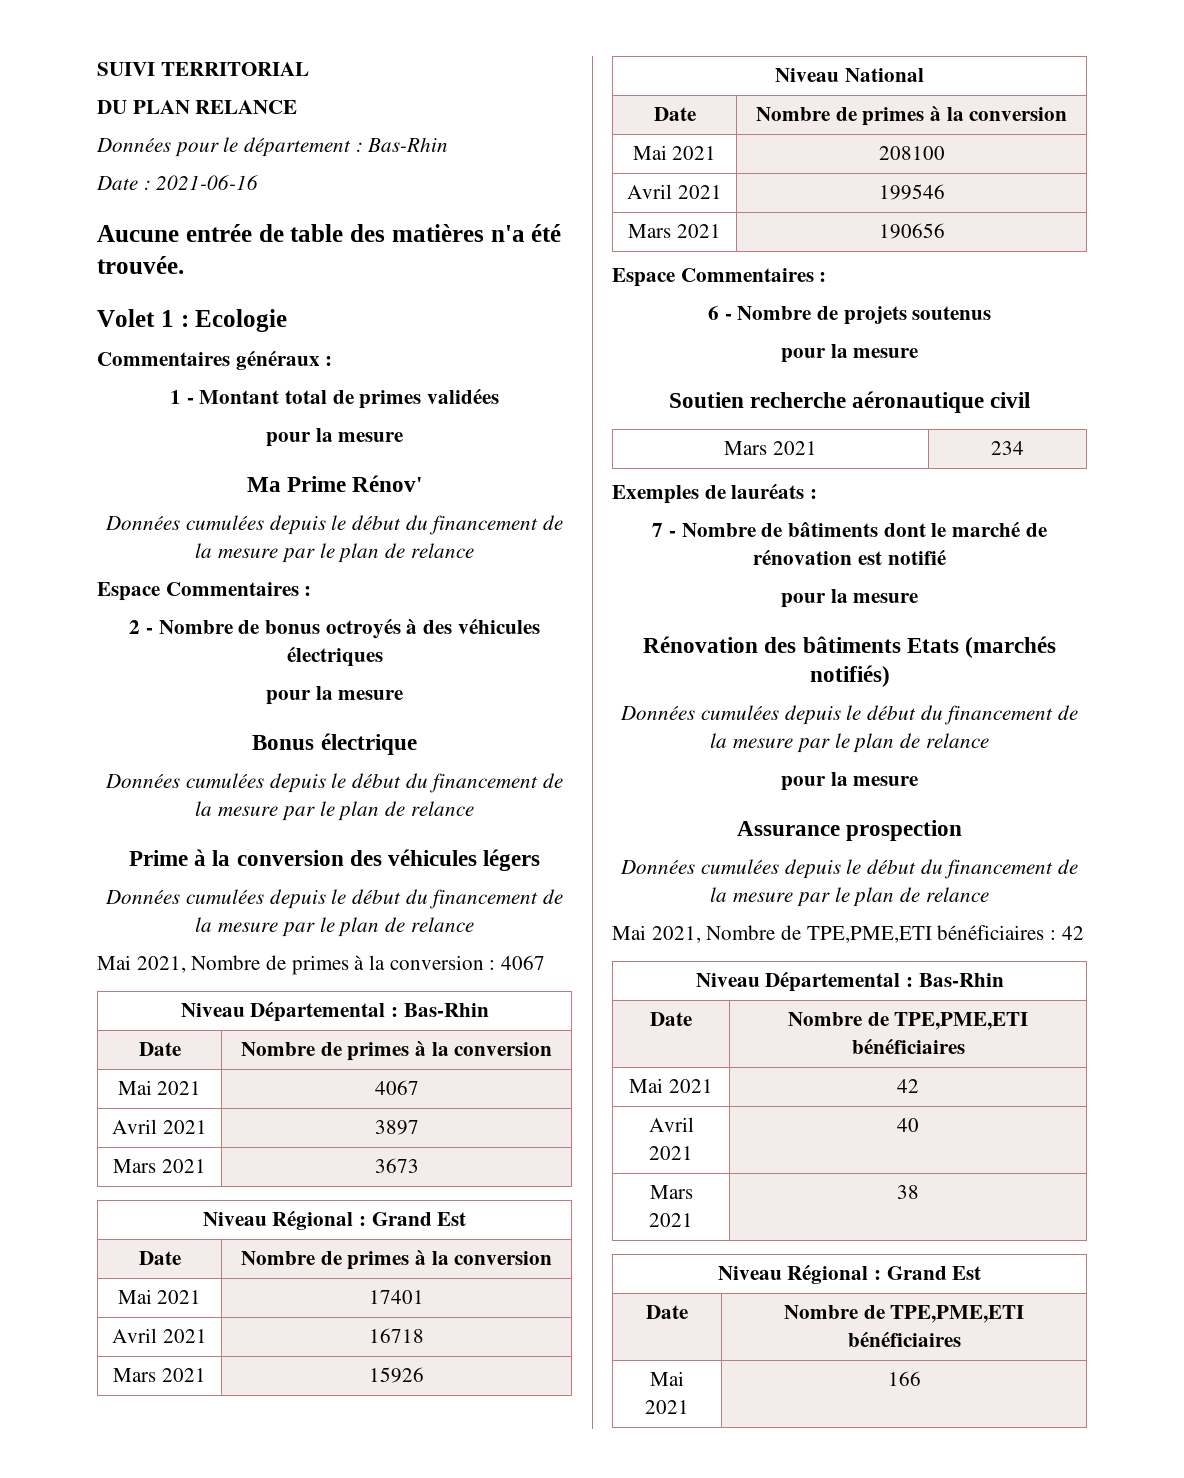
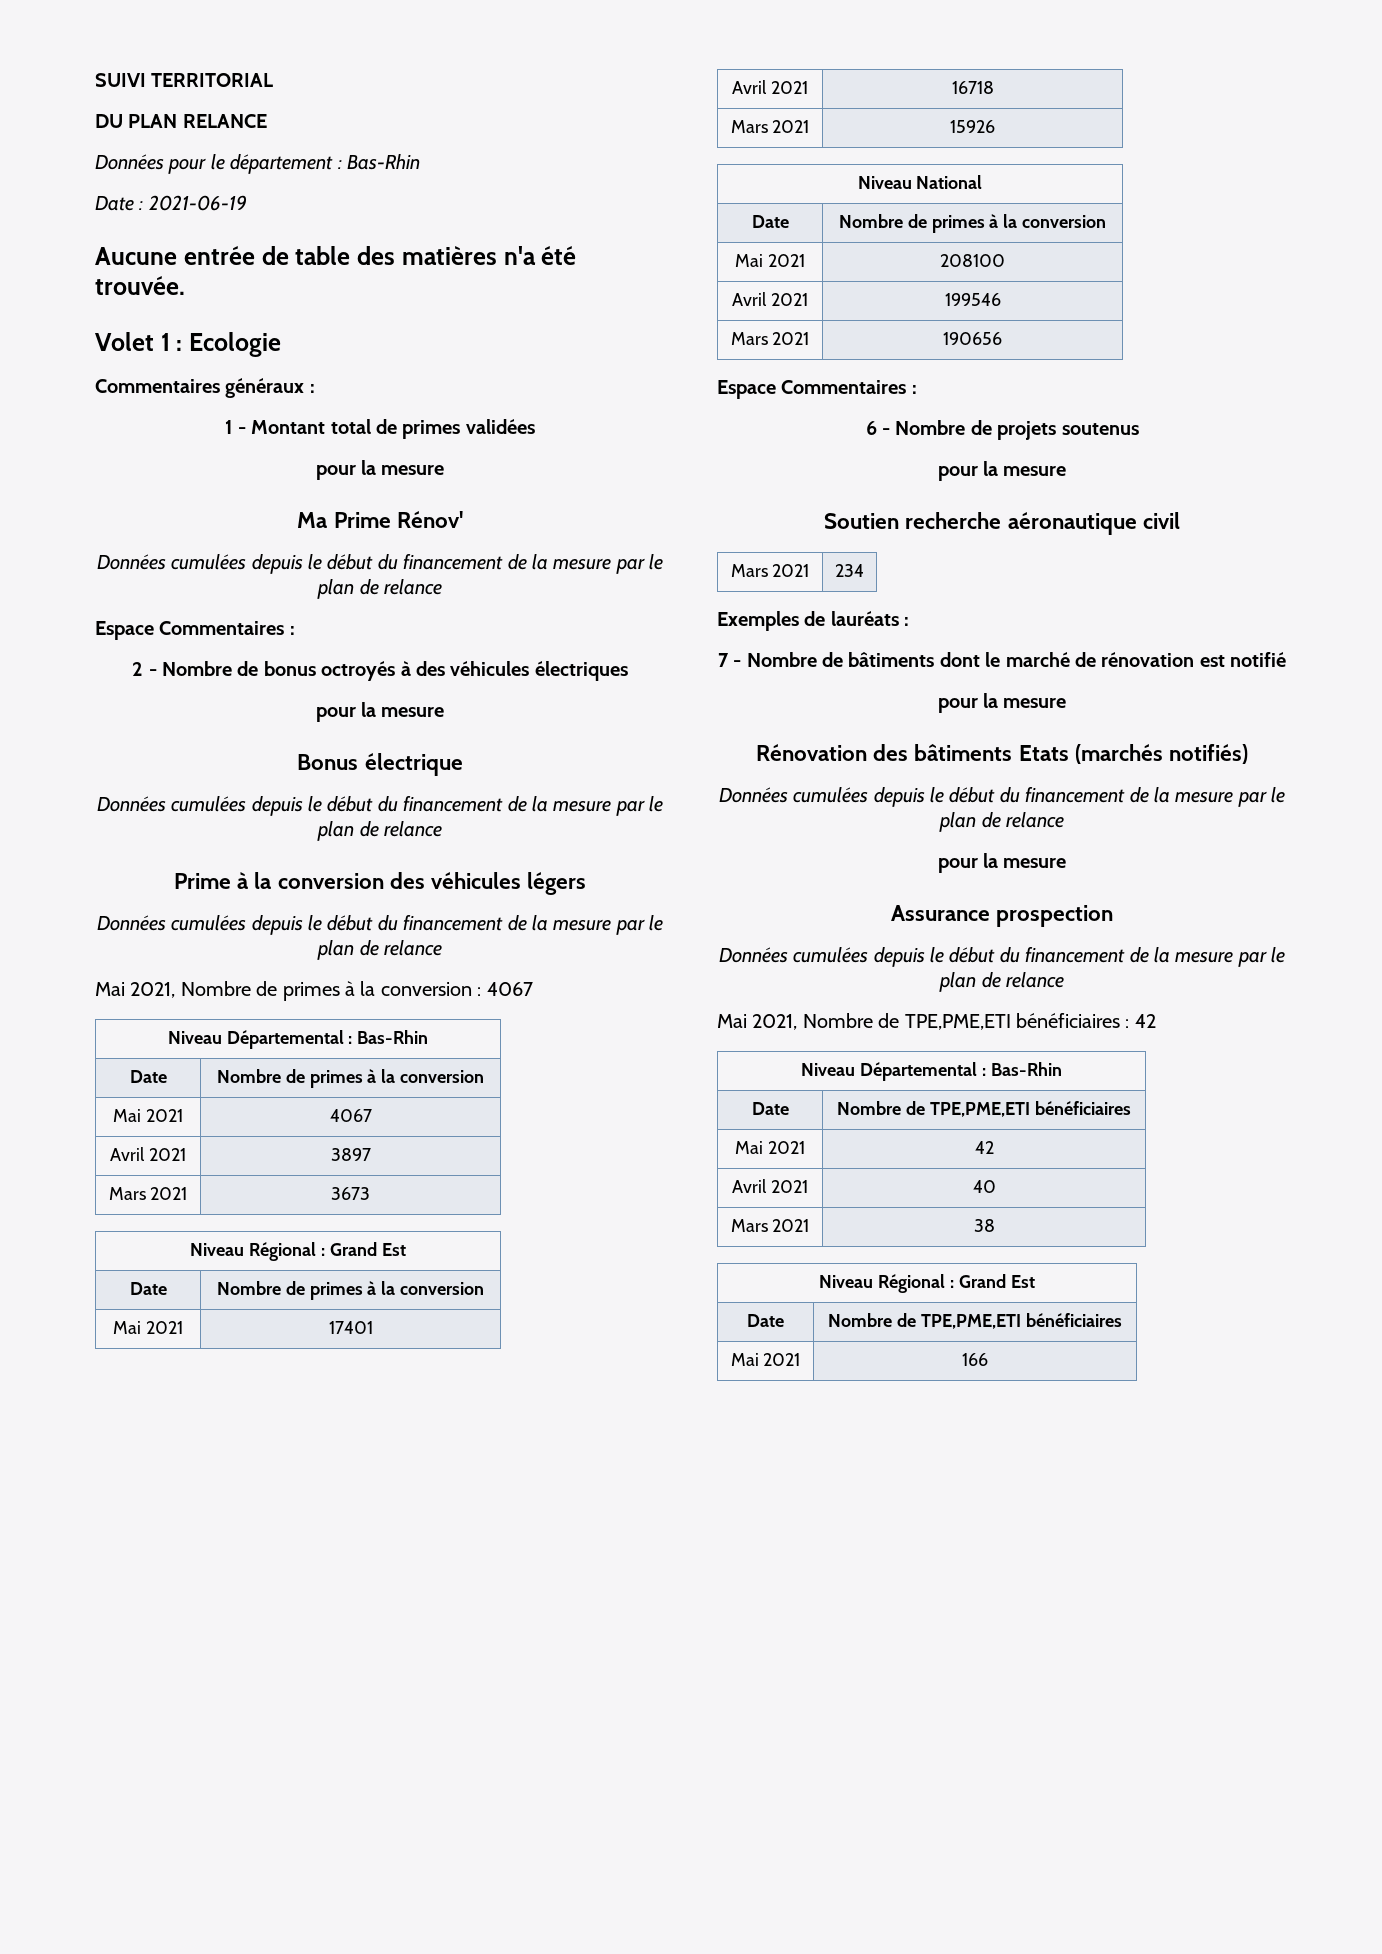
- Date : 2021-06-16
+ Date : 2021-06-19

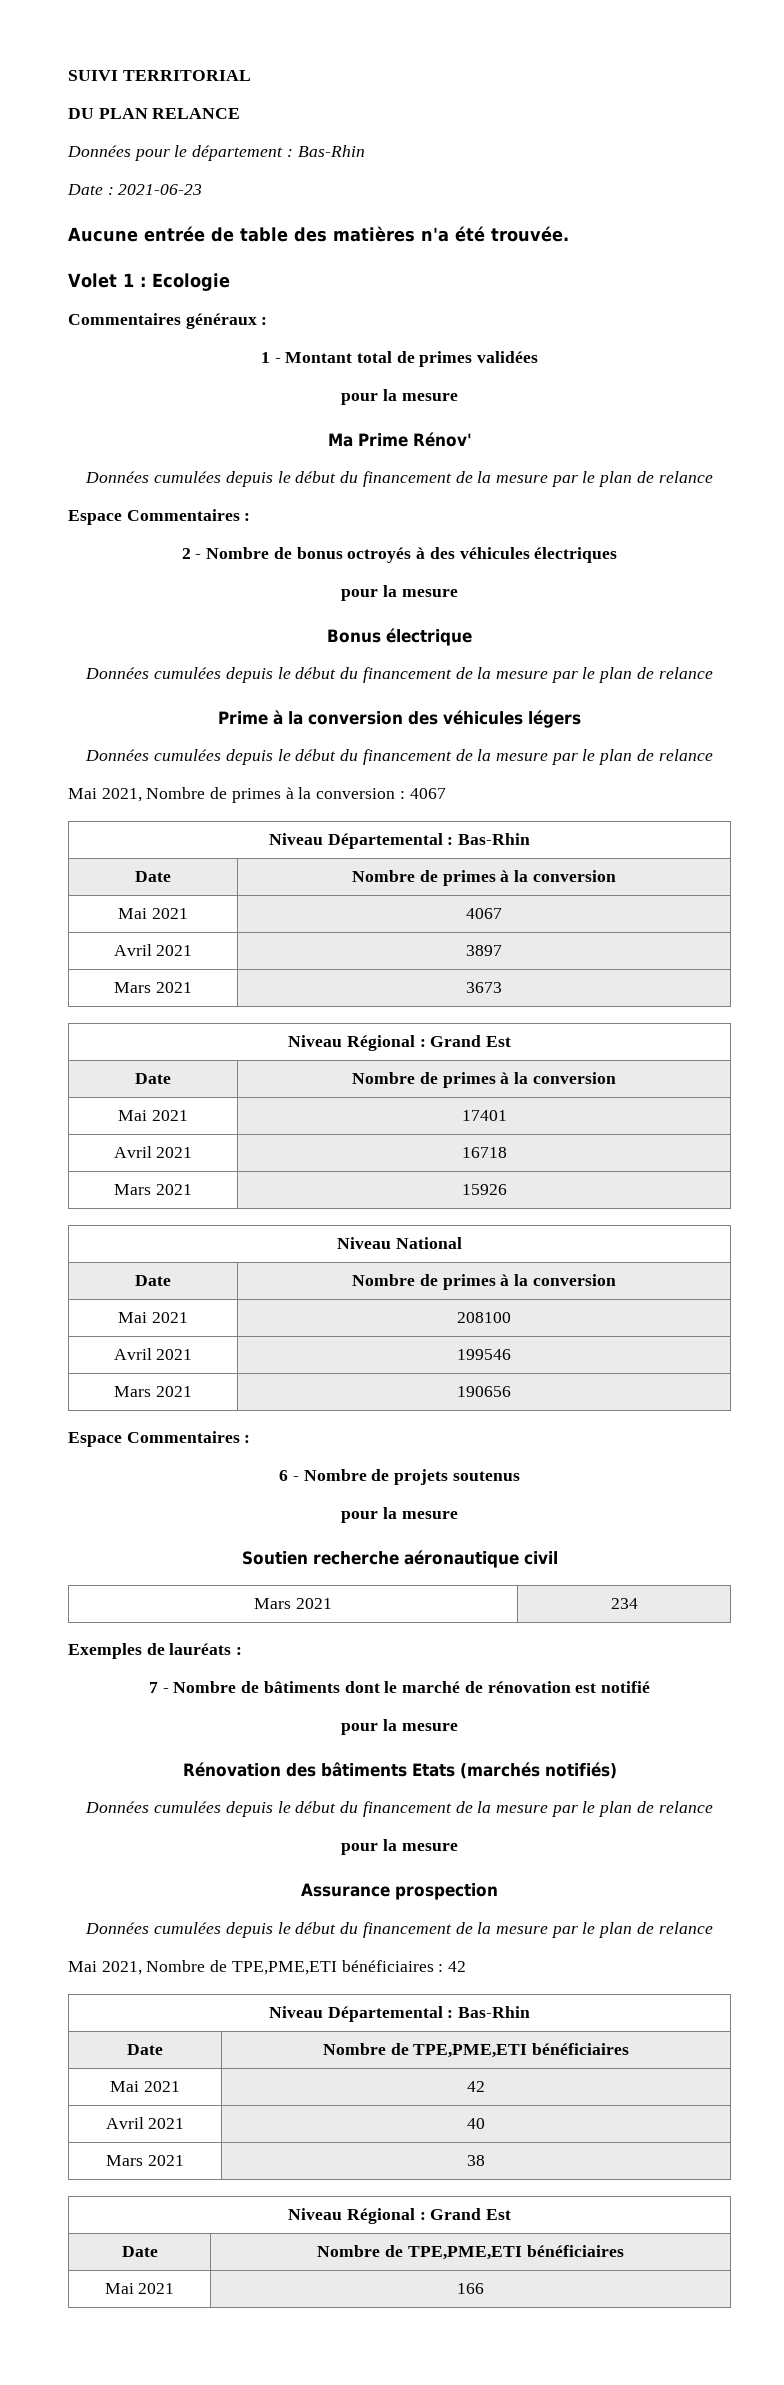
- Date : 2021-06-19
+ Date : 2021-06-23

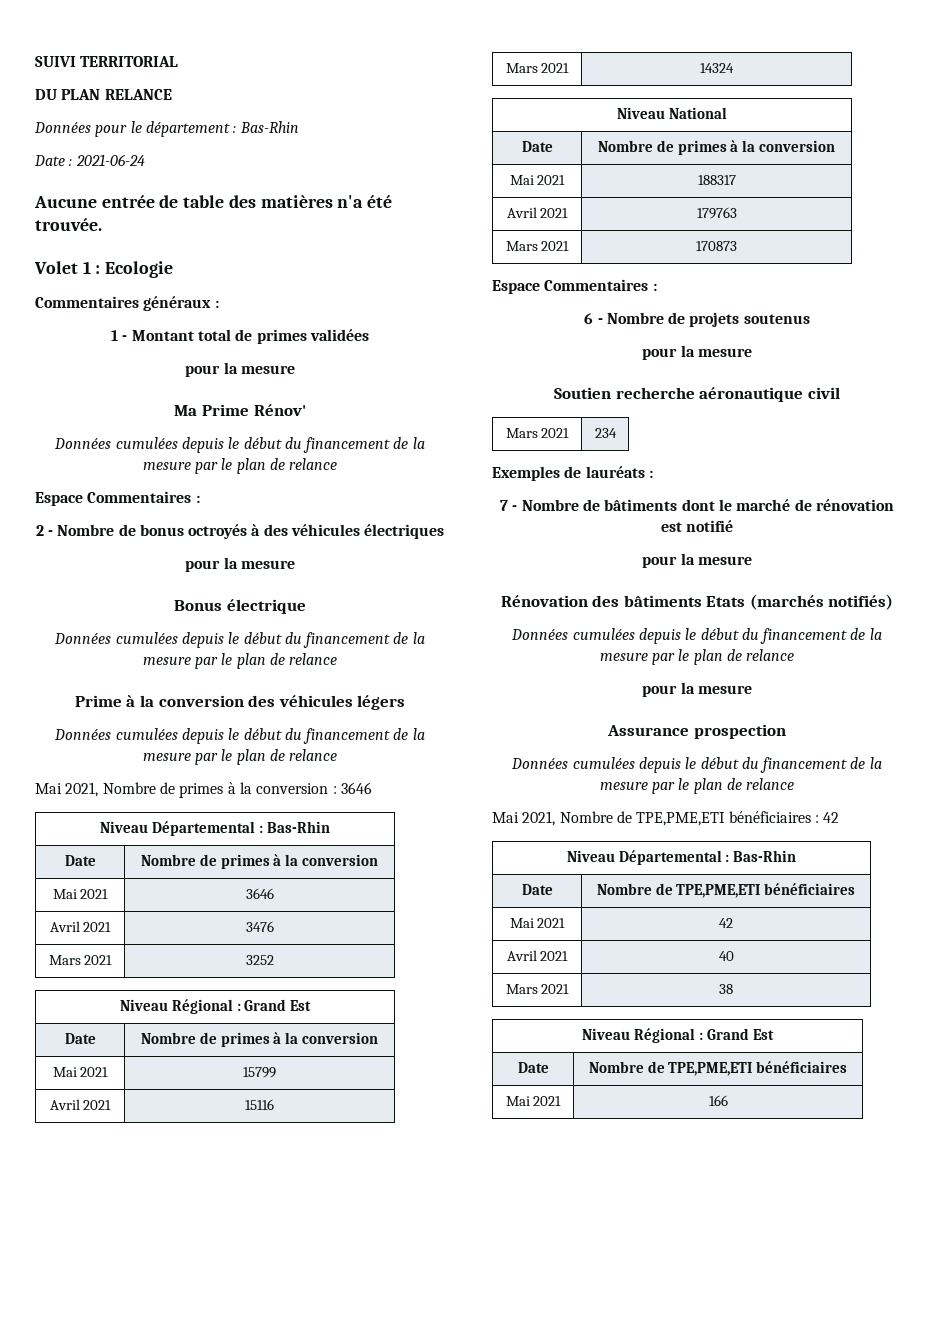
- Date : 2021-06-23
+ Date : 2021-06-24
- Mai 2021, Nombre de primes à la conversion : 4067
+ Mai 2021, Nombre de primes à la conversion : 3646
- Mai 2021 | 4067
- Avril 2021 | 3897
- Mars 2021 | 3673
+ Mai 2021 | 3646
+ Avril 2021 | 3476
+ Mars 2021 | 3252
- Mai 2021 | 17401
- Avril 2021 | 16718
- Mars 2021 | 15926
+ Mai 2021 | 15799
+ Avril 2021 | 15116
+ Mars 2021 | 14324
- Mai 2021 | 208100
- Avril 2021 | 199546
- Mars 2021 | 190656
+ Mai 2021 | 188317
+ Avril 2021 | 179763
+ Mars 2021 | 170873

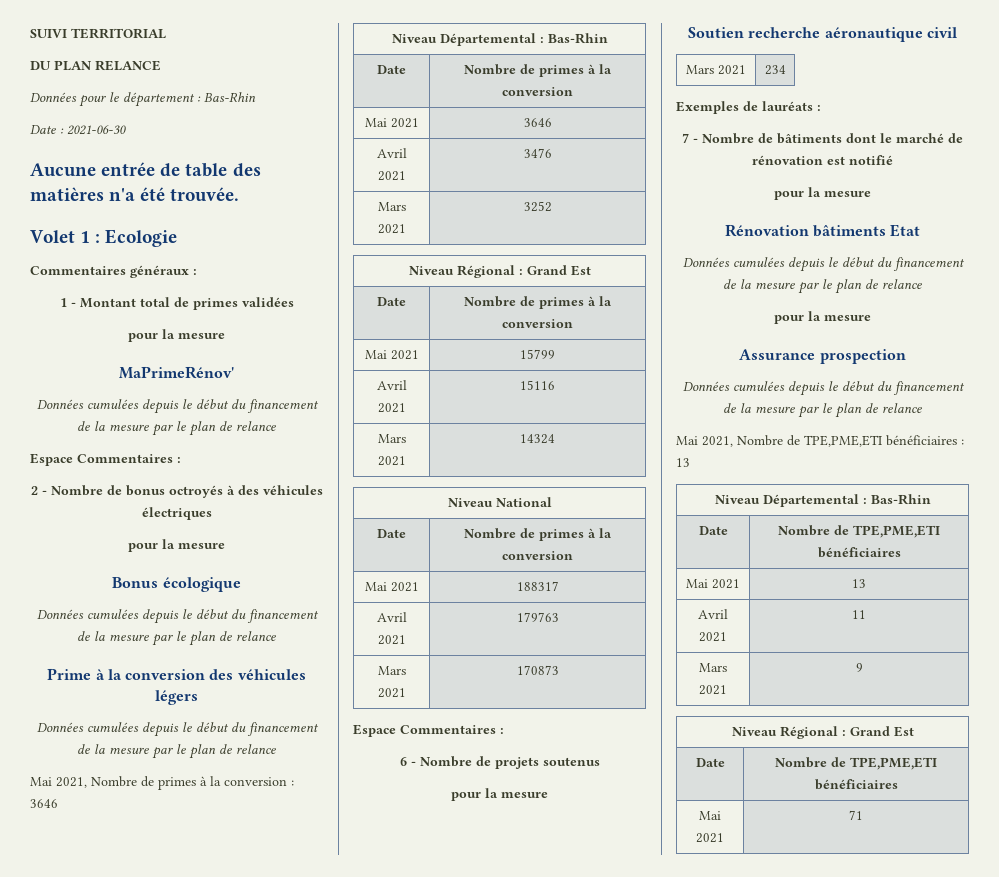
- Date : 2021-06-24
+ Date : 2021-06-30
- Ma Prime Rénov'
+ MaPrimeRénov'
- Bonus électrique
+ Bonus écologique
- Rénovation des bâtiments Etats (marchés notifiés)
+ Rénovation bâtiments Etat
- Mai 2021, Nombre de TPE,PME,ETI bénéficiaires : 42
+ Mai 2021, Nombre de TPE,PME,ETI bénéficiaires : 13
- Mai 2021 | 42
- Avril 2021 | 40
- Mars 2021 | 38
+ Mai 2021 | 13
+ Avril 2021 | 11
+ Mars 2021 | 9
- Mai 2021 | 166
+ Mai 2021 | 71

